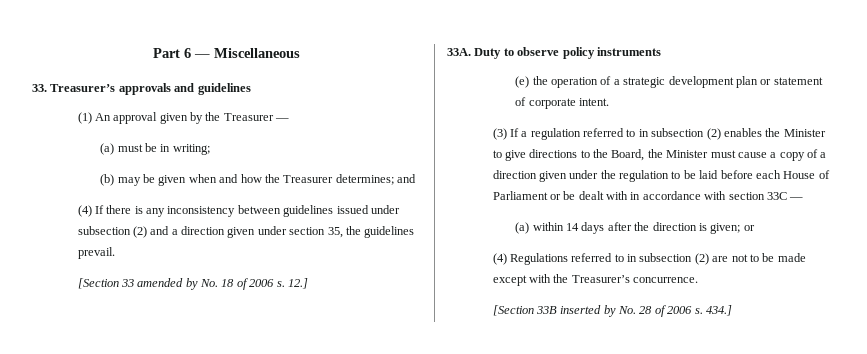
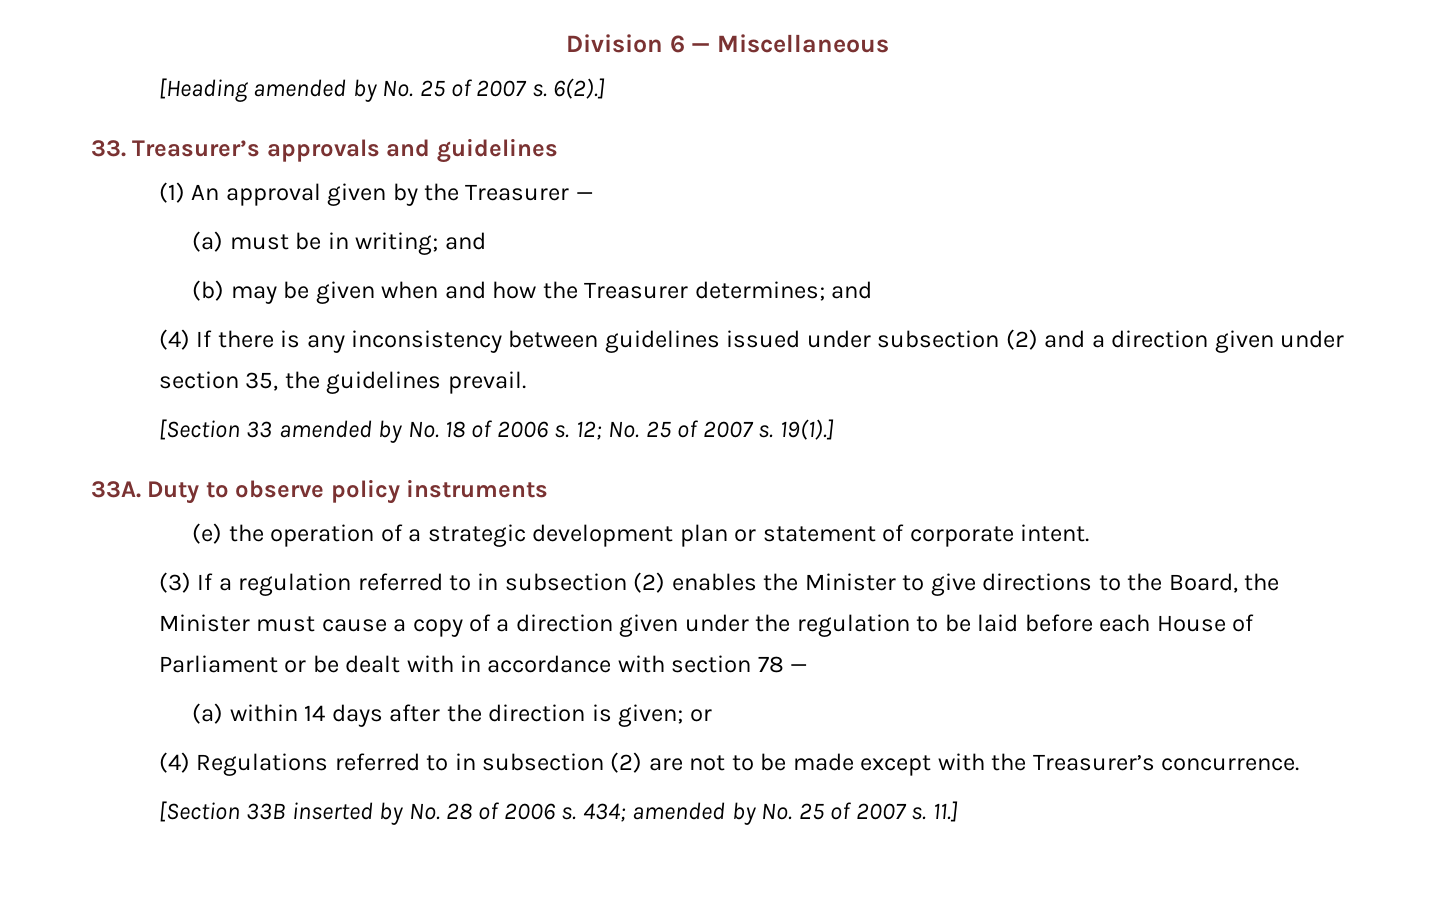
- Part 6 — Miscellaneous
+ Division 6 — Miscellaneous
+ [Heading amended by No. 25 of 2007 s. 6(2).]
- (a) must be in writing;
+ (a) must be in writing; and
- 12.]
+ 12; No. 25 of 2007 s. 19(1).]
- (3) If a regulation referred to in subsection (2) enables the Minister to give directions to the Board, the Minister must cause a copy of a direction given under the regulation to be laid before each House of Parliament or be dealt with in accordance with section 33C —
+ (3) If a regulation referred to in subsection (2) enables the Minister to give directions to the Board, the Minister must cause a copy of a direction given under the regulation to be laid before each House of Parliament or be dealt with in accordance with section 78 —
- 434.]
+ 434; amended by No. 25 of 2007 s. 11.]

